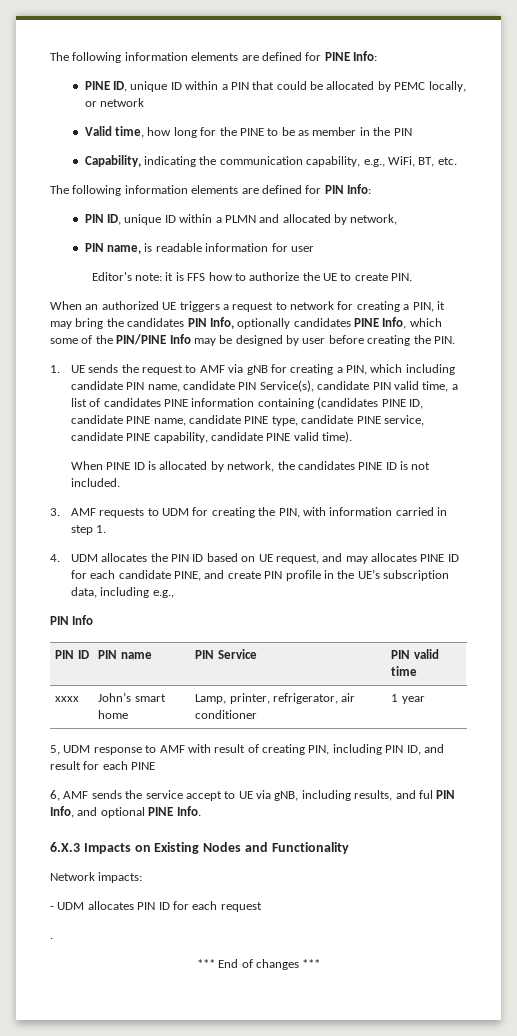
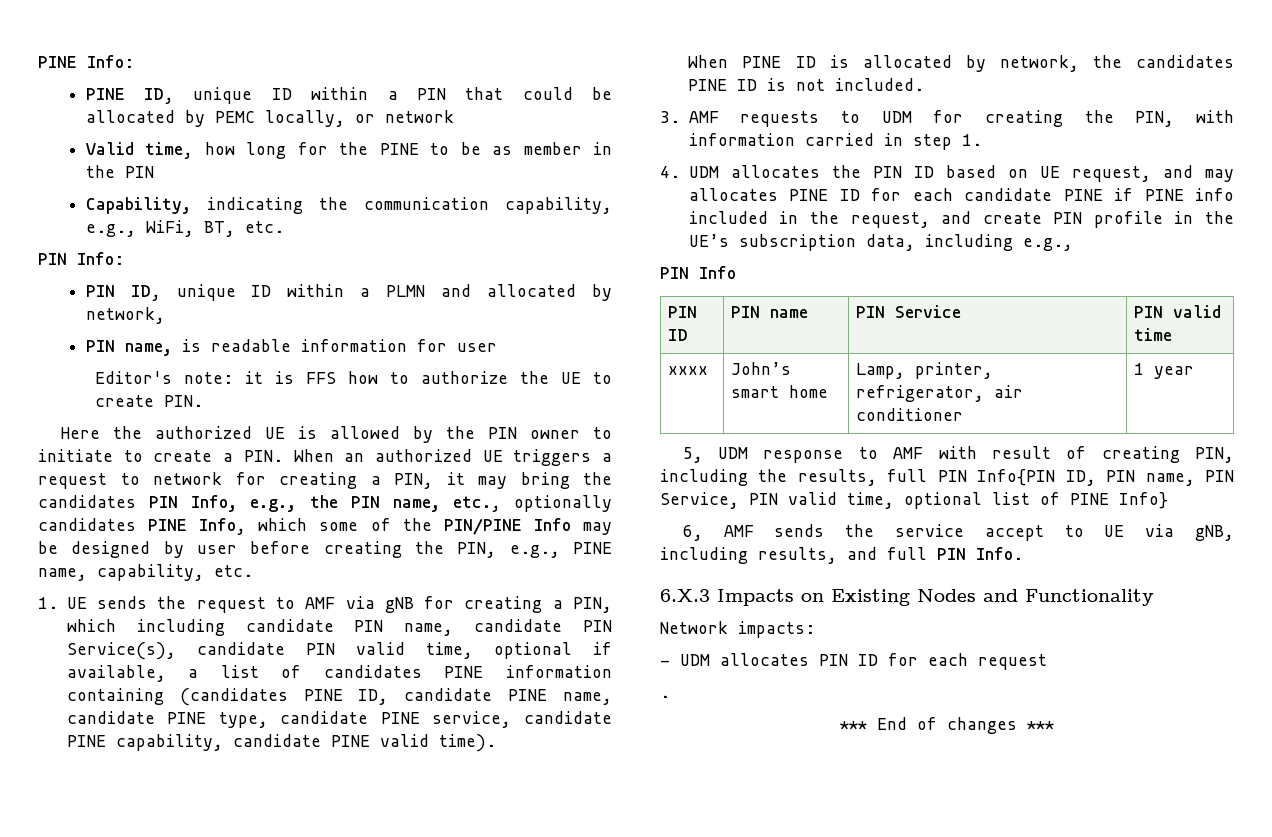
- The following information elements are defined for PINE Info:
+ PINE Info:
- The following information elements are defined for PIN Info:
+ PIN Info:
- When an authorized UE triggers a request to network for creating a PIN, it may bring the candidates PIN Info, optionally candidates PINE Info, which some of the PIN/PINE Info may be designed by user before creating the PIN.
+ Here the authorized UE is allowed by the PIN owner to initiate to create a PIN. When an authorized UE triggers a request to network for creating a PIN, it may bring the candidates PIN Info, e.g., the PIN name, etc., optionally candidates PINE Info, which some of the PIN/PINE Info may be designed by user before creating the PIN, e.g., PINE name, capability, etc.
- 1. UE sends the request to AMF via gNB for creating a PIN, which including candidate PIN name, candidate PIN Service(s), candidate PIN valid time, a list of candidates PINE information containing (candidates PINE ID, candidate PINE name, candidate PINE type, candidate PINE service, candidate PINE capability, candidate PINE valid time).
+ 1. UE sends the request to AMF via gNB for creating a PIN, which including candidate PIN name, candidate PIN Service(s), candidate PIN valid time, optional if available, a list of candidates PINE information containing (candidates PINE ID, candidate PINE name, candidate PINE type, candidate PINE service, candidate PINE capability, candidate PINE valid time).
- 4. UDM allocates the PIN ID based on UE request, and may allocates PINE ID for each candidate PINE, and create PIN profile in the UE’s subscription data, including e.g.,
+ 4. UDM allocates the PIN ID based on UE request, and may allocates PINE ID for each candidate PINE if PINE info included in the request, and create PIN profile in the UE’s subscription data, including e.g.,
- 5, UDM response to AMF with result of creating PIN, including PIN ID, and result for each PINE
+ 5, UDM response to AMF with result of creating PIN, including the results, full PIN Info{PIN ID, PIN name, PIN Service, PIN valid time, optional list of PINE Info}
- 6, AMF sends the service accept to UE via gNB, including results, and ful PIN Info, and optional PINE Info.
+ 6, AMF sends the service accept to UE via gNB, including results, and full PIN Info.

